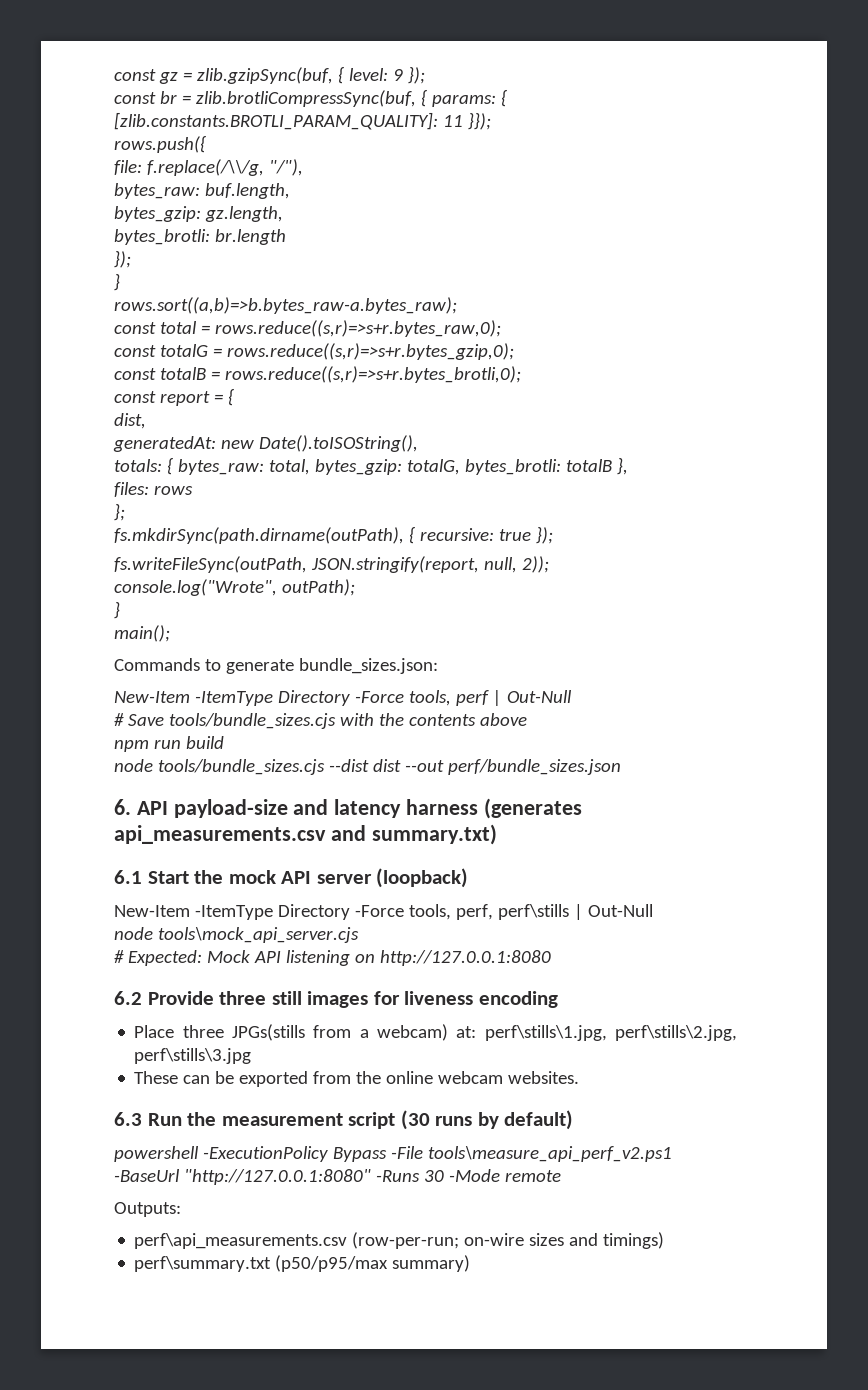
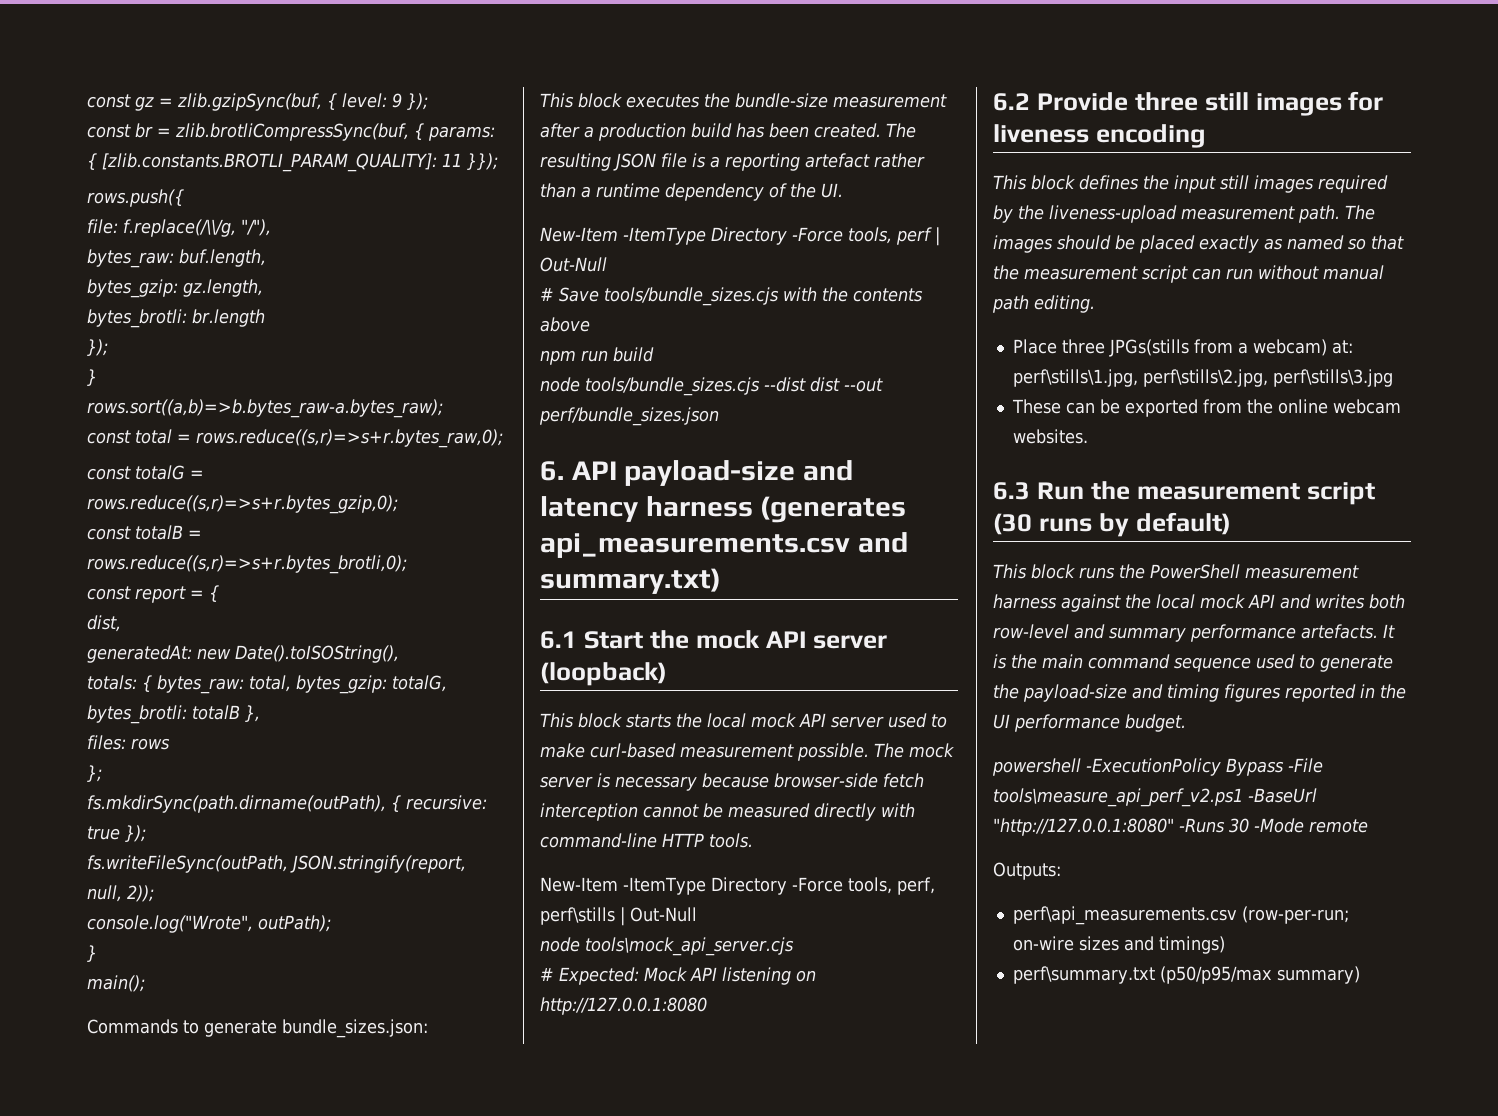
+ This block executes the bundle-size measurement after a production build has been created. The resulting JSON file is a reporting artefact rather than a runtime dependency of the UI.
+ This block starts the local mock API server used to make curl-based measurement possible. The mock server is necessary because browser-side fetch interception cannot be measured directly with command-line HTTP tools.
+ This block defines the input still images required by the liveness-upload measurement path. The images should be placed exactly as named so that the measurement script can run without manual path editing.
+ This block runs the PowerShell measurement harness against the local mock API and writes both row-level and summary performance artefacts. It is the main command sequence used to generate the payload-size and timing figures reported in the UI performance budget.

